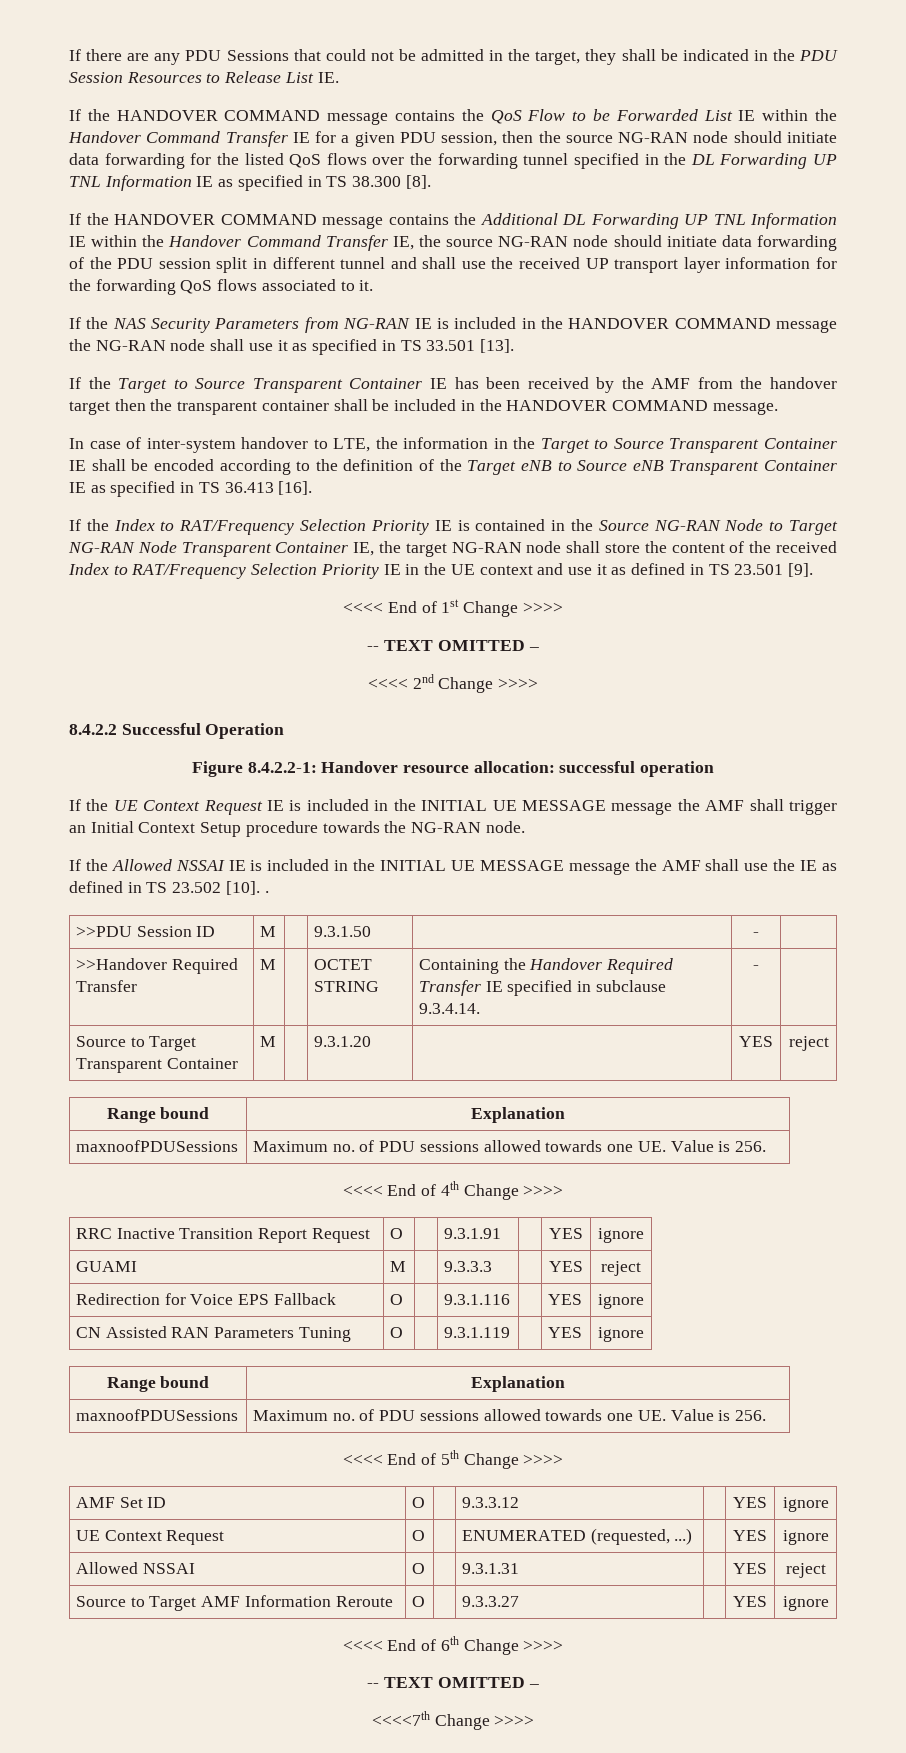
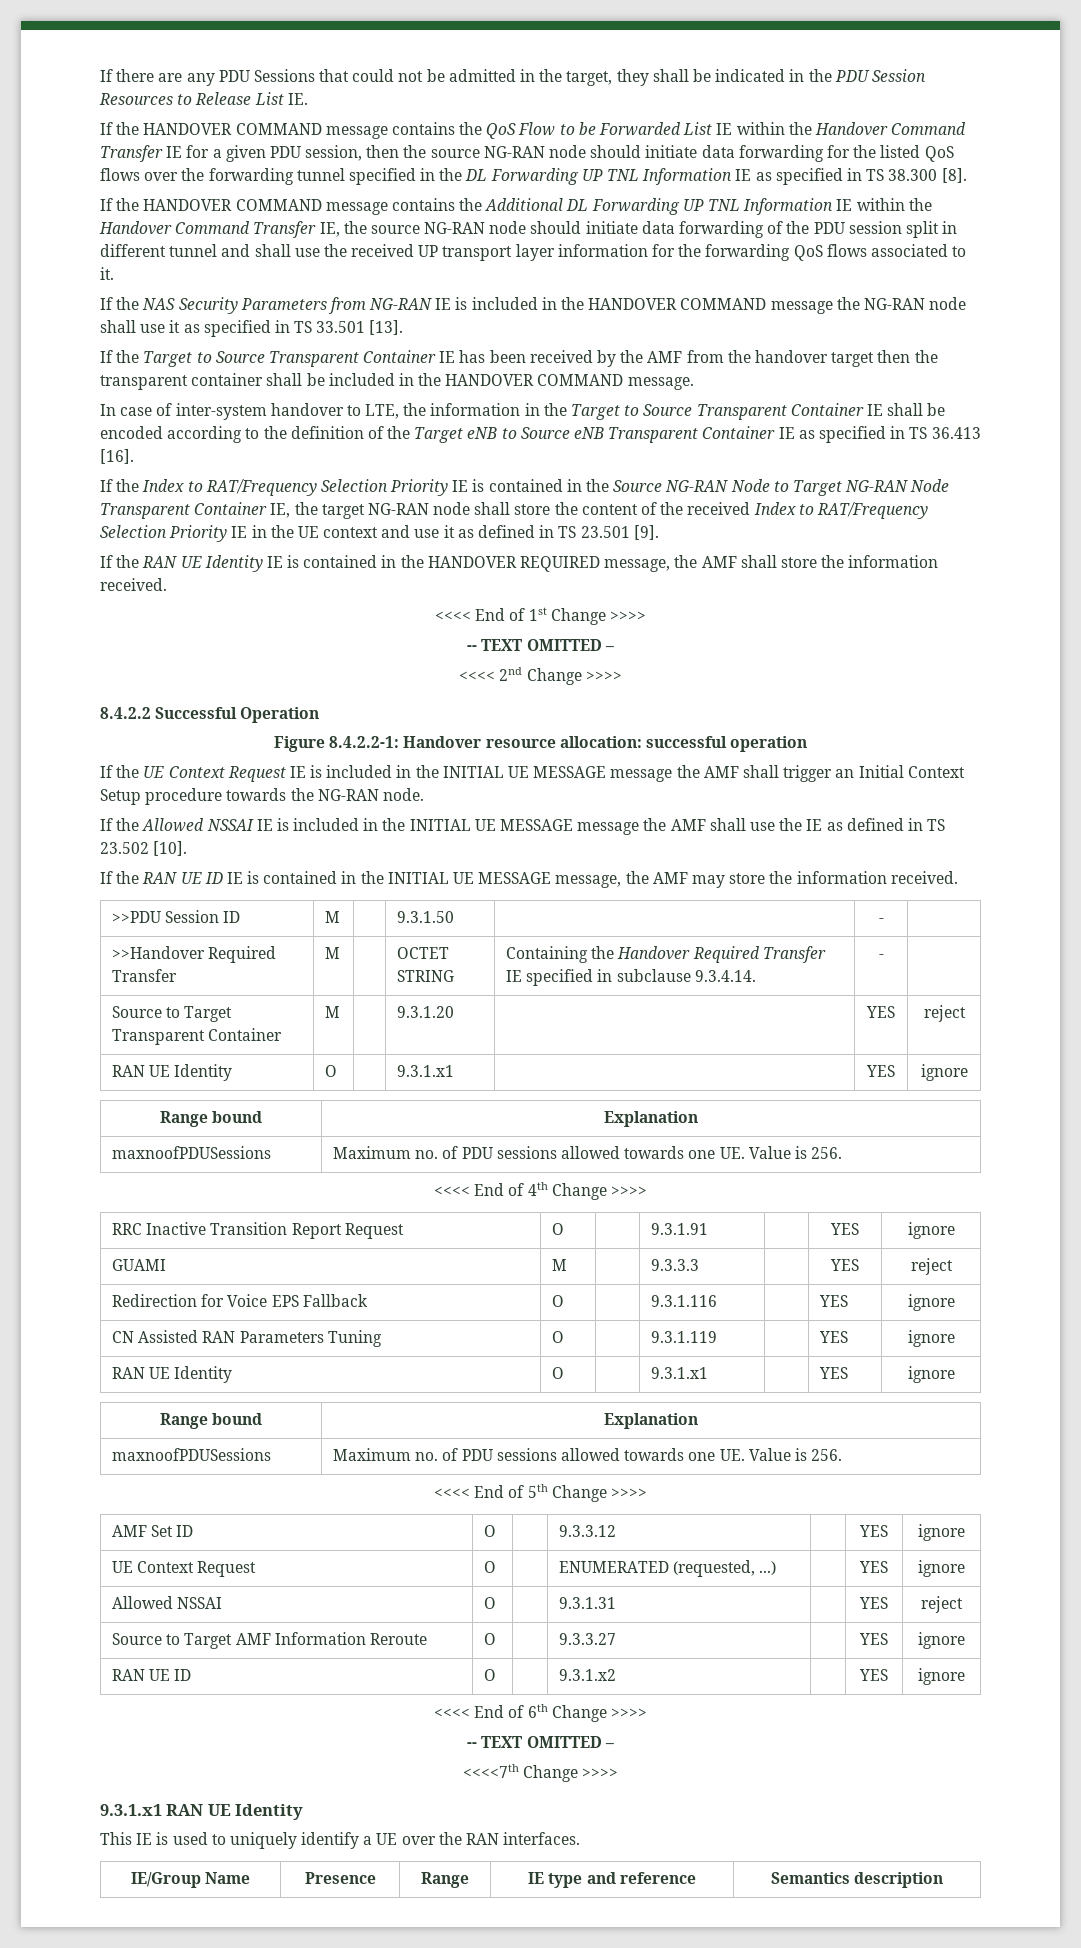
+ If the RAN UE Identity IE is contained in the HANDOVER REQUIRED message, the AMF shall store the information received.
- If the Allowed NSSAI IE is included in the INITIAL UE MESSAGE message the AMF shall use the IE as defined in TS 23.502 [10]. .
+ If the Allowed NSSAI IE is included in the INITIAL UE MESSAGE message the AMF shall use the IE as defined in TS 23.502 [10].
+ If the RAN UE ID IE is contained in the INITIAL UE MESSAGE message, the AMF may store the information received.
  Source to Target Transparent Container | M | | 9.3.1.20 | | YES | reject
+ RAN UE Identity | O | | 9.3.1.x1 | | YES | ignore
  CN Assisted RAN Parameters Tuning | O | | 9.3.1.119 | | YES | ignore
+ RAN UE Identity | O | | 9.3.1.x1 | | YES | ignore
+ RAN UE ID | O | | 9.3.1.x2 | | YES | ignore
+ 9.3.1.x1 RAN UE Identity
+ This IE is used to uniquely identify a UE over the RAN interfaces.
+ IE/Group Name | Presence | Range | IE type and reference | Semantics description

